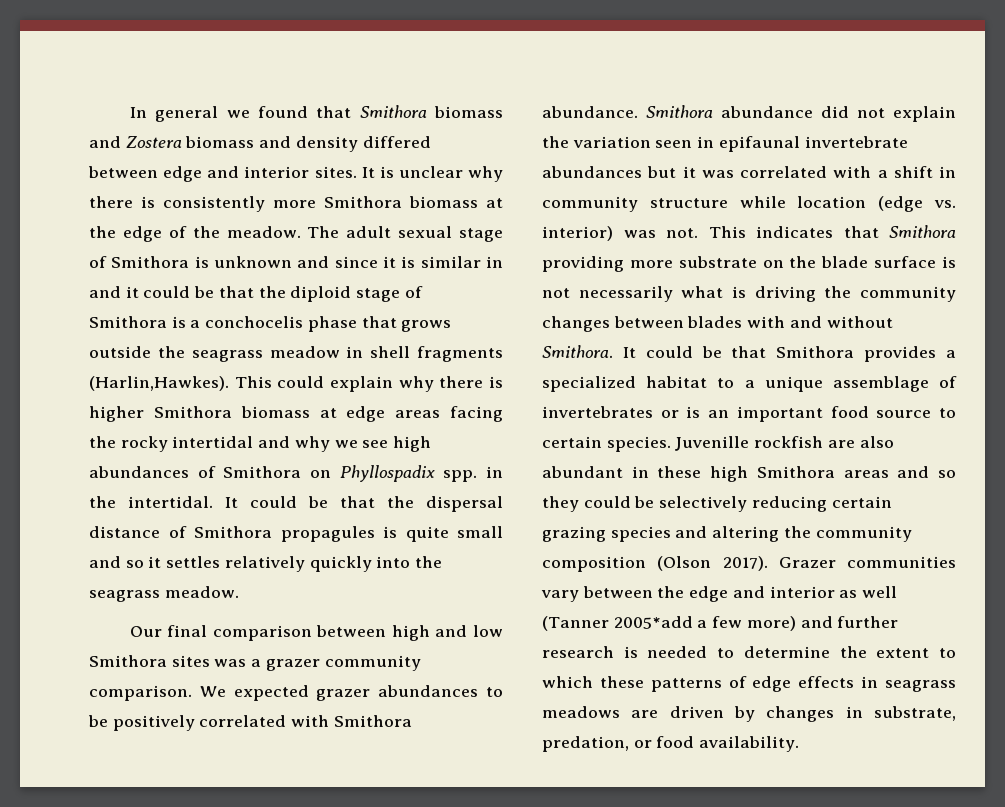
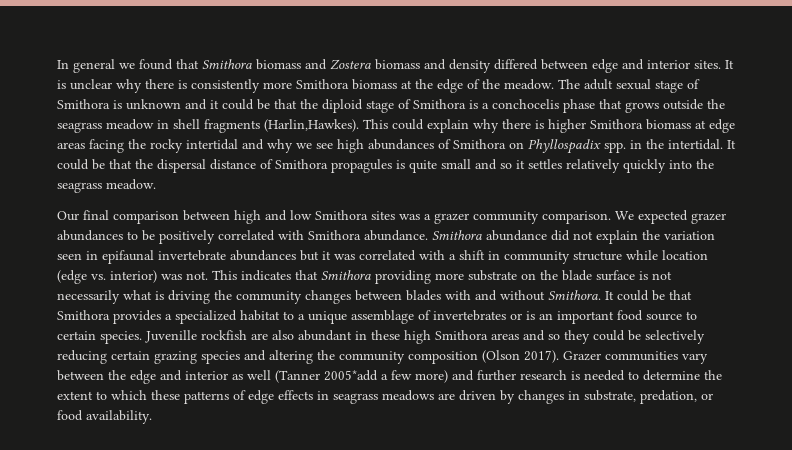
- The adult sexual stage of Smithora is unknown and since it is similar in and it could be that the diploid stage of Smithora is a conchocelis phase that grows outside the seagrass meadow in shell fragments (Harlin,Hawkes).
+ The adult sexual stage of Smithora is unknown and it could be that the diploid stage of Smithora is a conchocelis phase that grows outside the seagrass meadow in shell fragments (Harlin,Hawkes).

